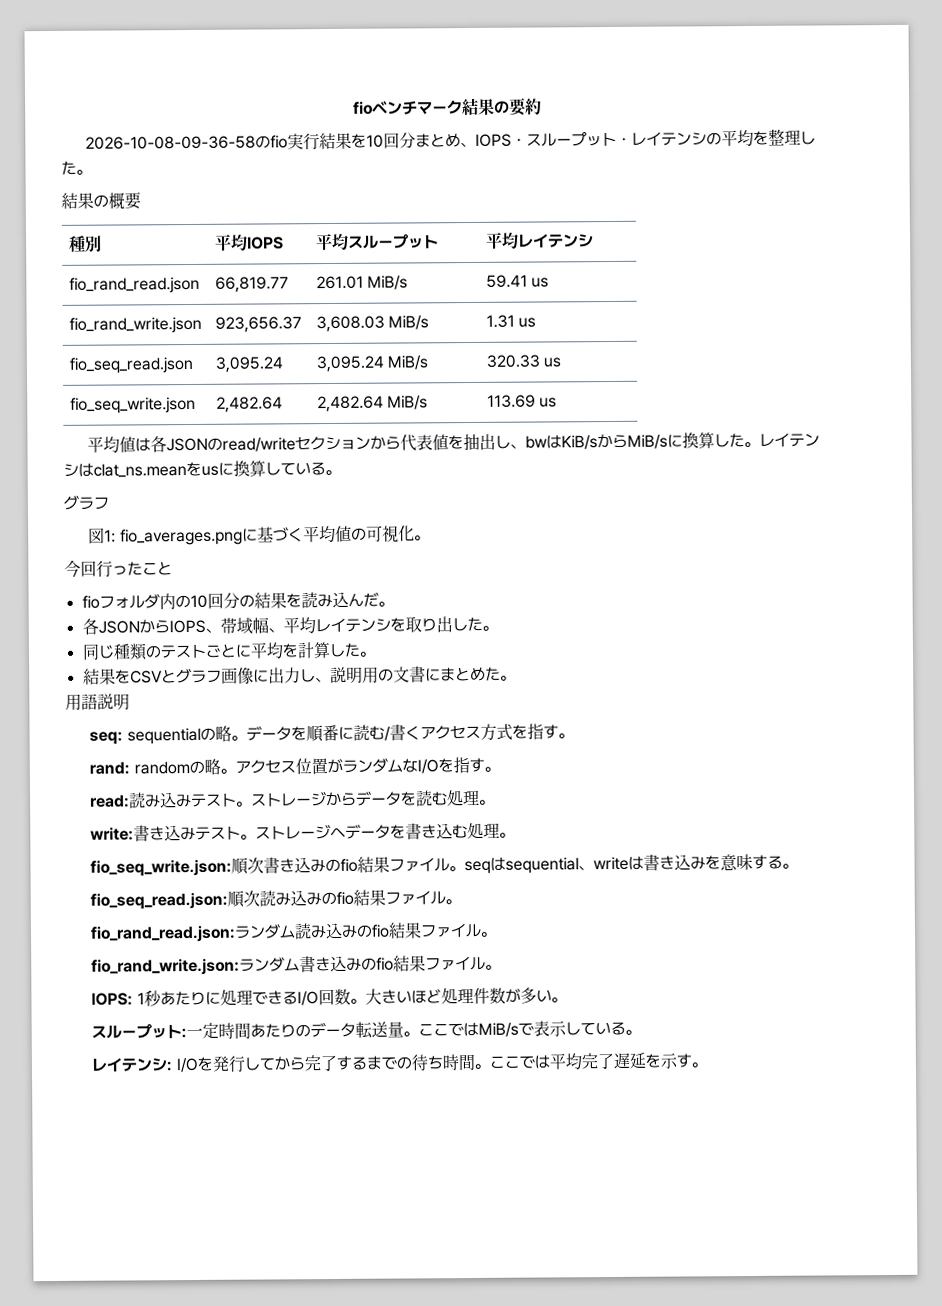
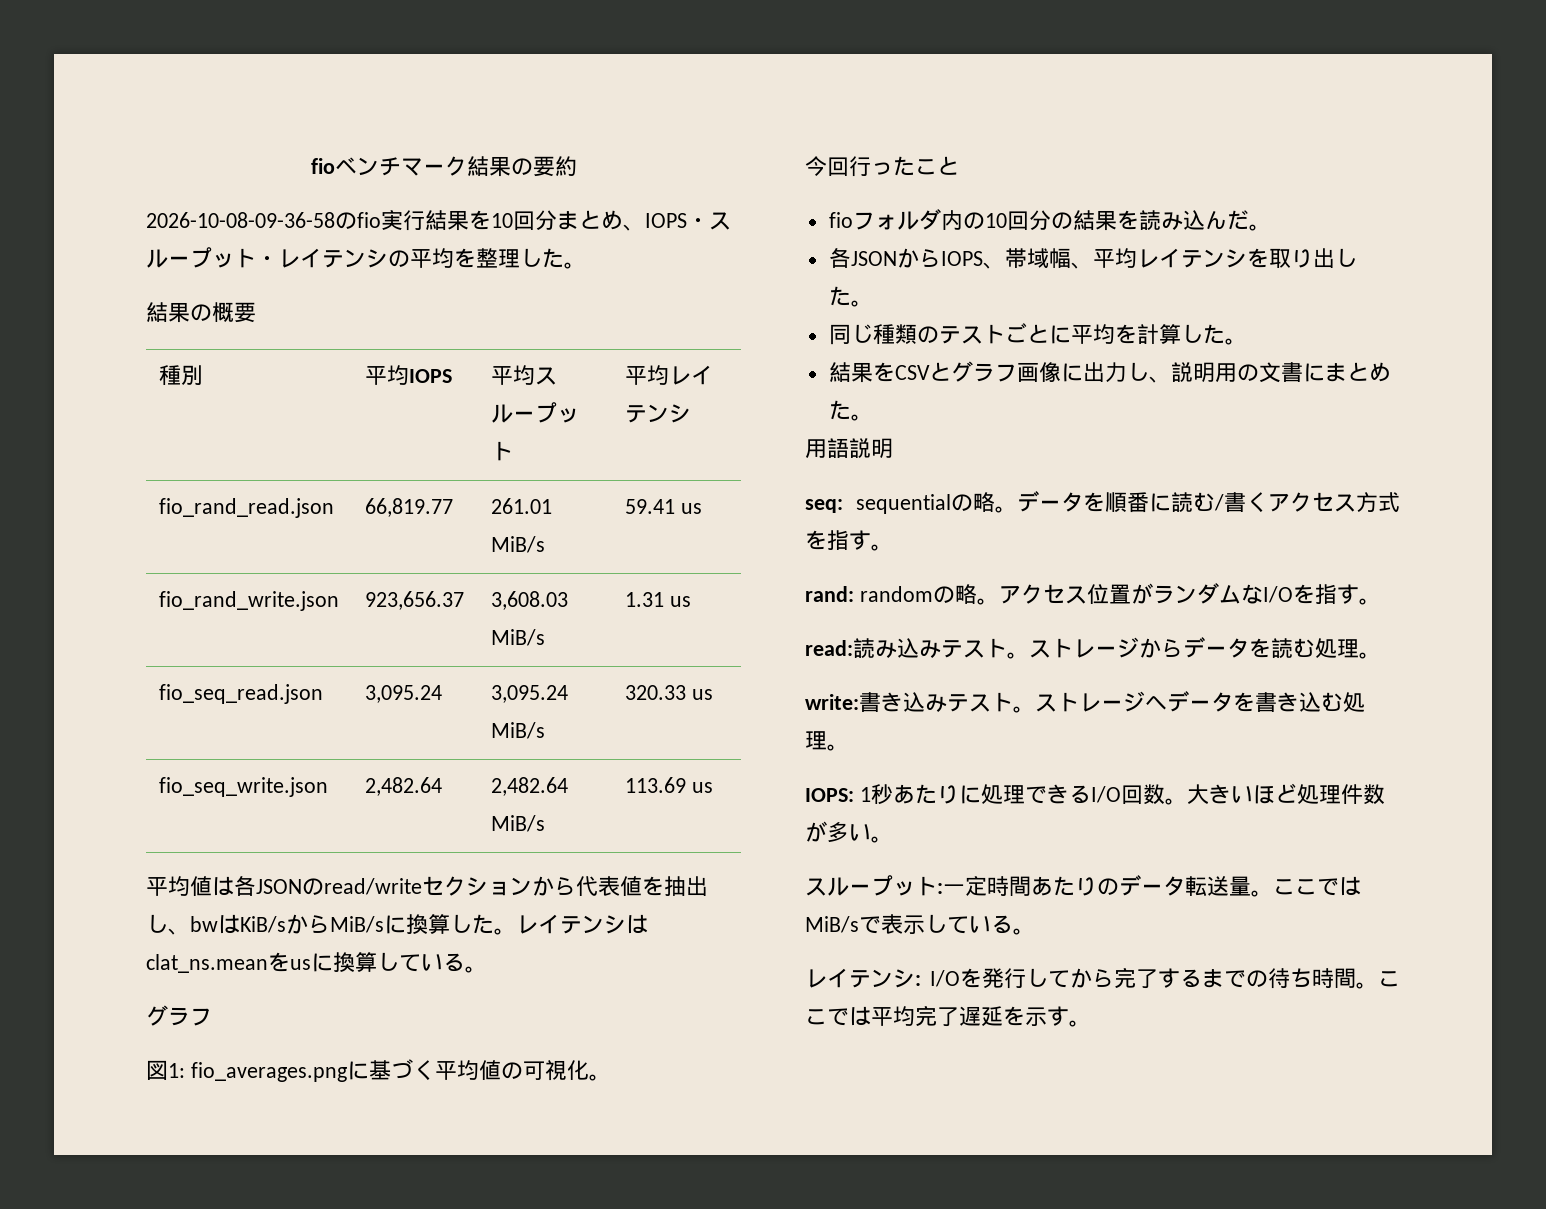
- fio_seq_write.json:順次書き込みのfio結果ファイル。seqはsequential、writeは書き込みを意味する。
- fio_seq_read.json:順次読み込みのfio結果ファイル。
- fio_rand_read.json:ランダム読み込みのfio結果ファイル。
- fio_rand_write.json:ランダム書き込みのfio結果ファイル。

